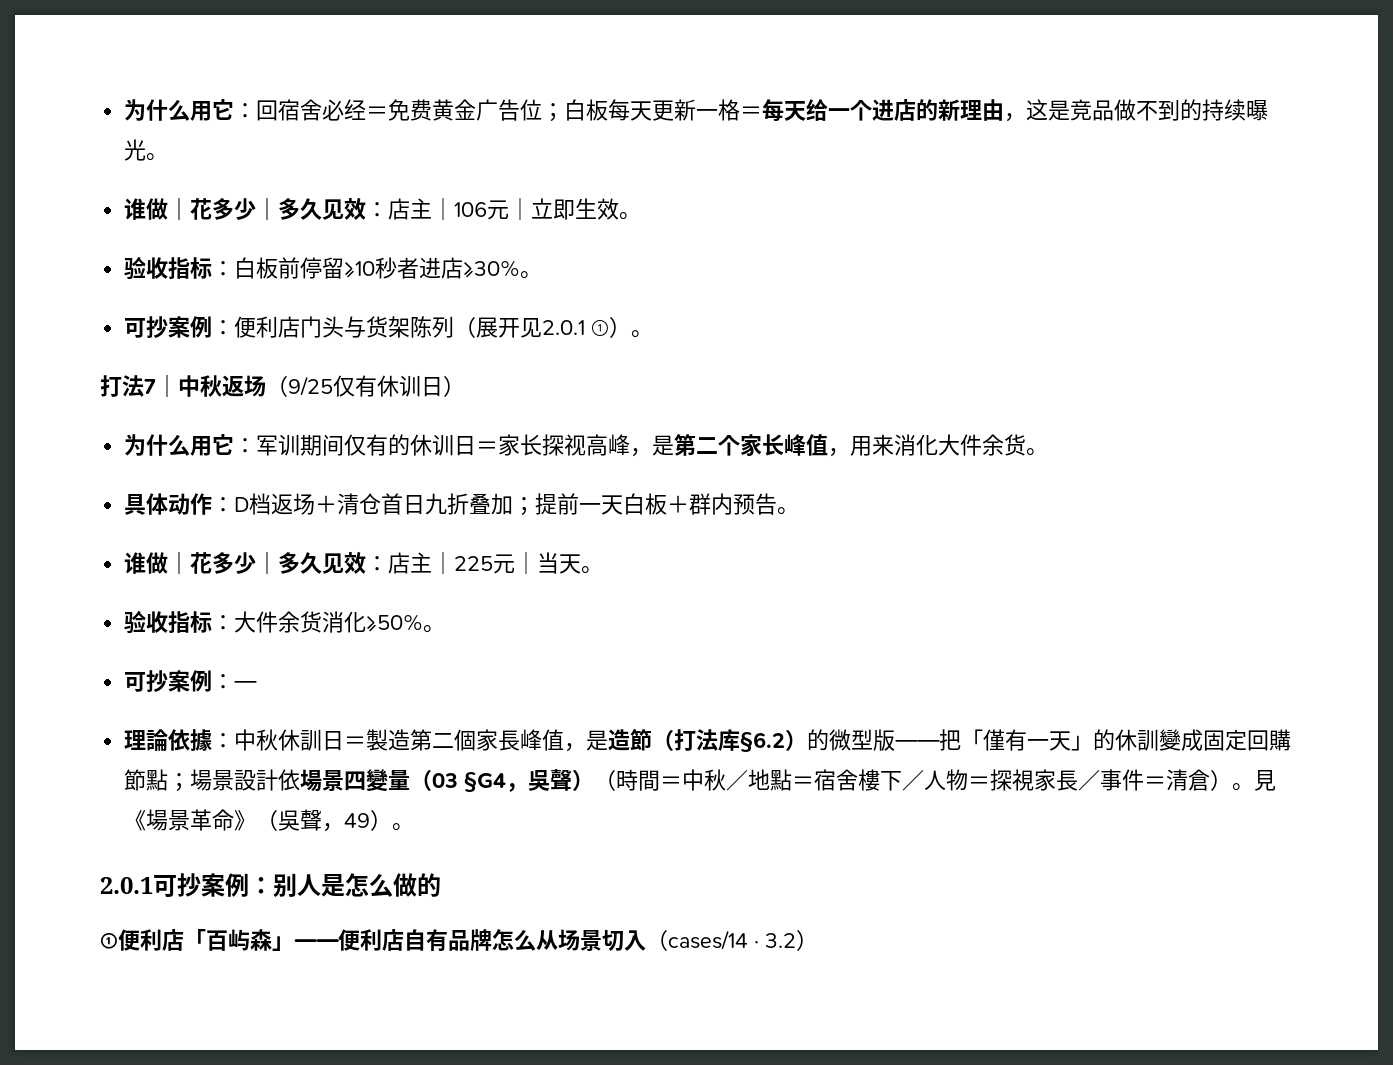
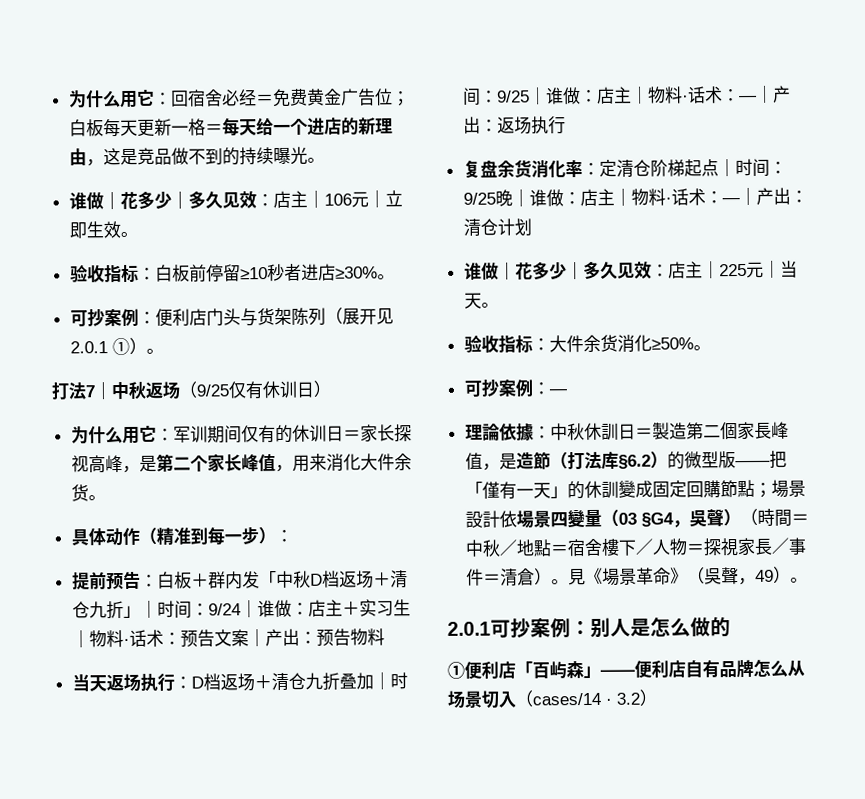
- 具体动作：D档返场＋清仓首日九折叠加；提前一天白板＋群内预告。
+ 具体动作（精准到每一步）：
+ 提前预告：白板＋群内发「中秋D档返场＋清仓九折」｜时间：9/24｜谁做：店主＋实习生｜物料·话术：预告文案｜产出：预告物料
+ 当天返场执行：D档返场＋清仓九折叠加｜时间：9/25｜谁做：店主｜物料·话术：—｜产出：返场执行
+ 复盘余货消化率：定清仓阶梯起点｜时间：9/25晚｜谁做：店主｜物料·话术：—｜产出：清仓计划

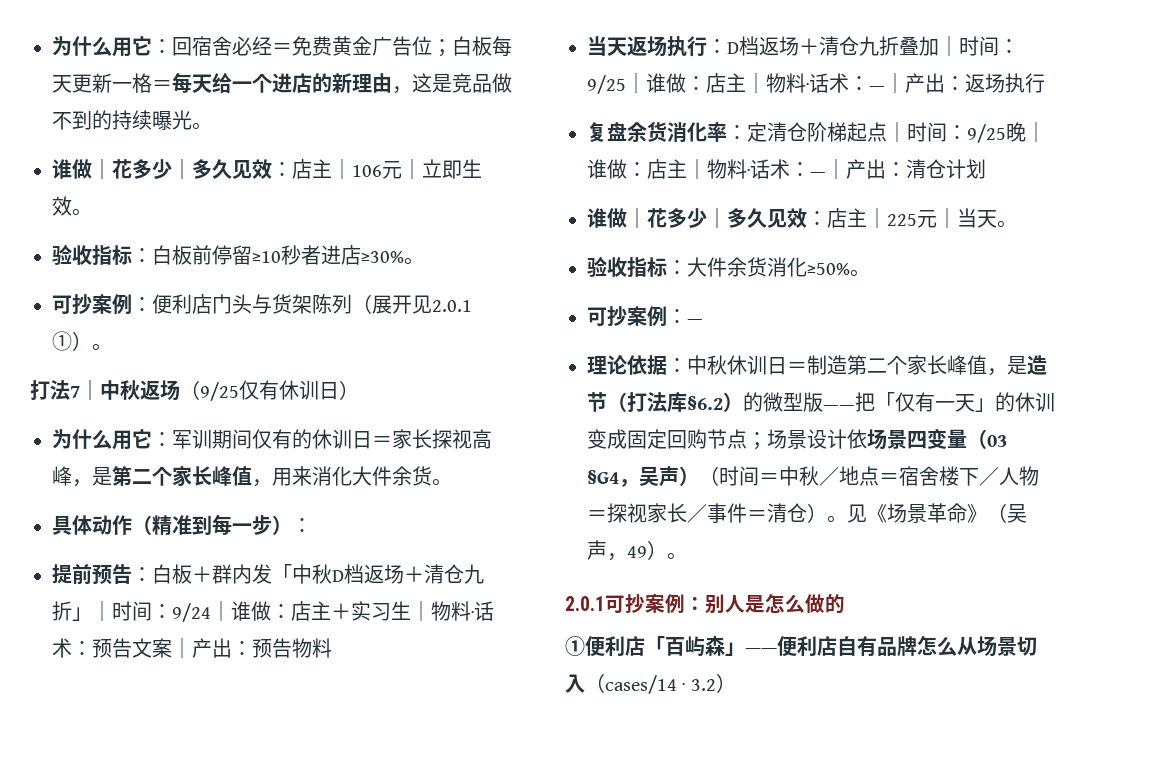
- 理論依據：中秋休訓日＝製造第二個家長峰值，是造節（打法库§6.2）的微型版——把「僅有一天」的休訓變成固定回購節點；場景設計依場景四變量（03 §G4，吳聲）（時間＝中秋／地點＝宿舍樓下／人物＝探視家長／事件＝清倉）。見《場景革命》（吳聲，49）。
+ 理论依据：中秋休训日＝制造第二个家长峰值，是造节（打法库§6.2）的微型版——把「仅有一天」的休训变成固定回购节点；场景设计依场景四变量（03 §G4，吴声）（时间＝中秋／地点＝宿舍楼下／人物＝探视家长／事件＝清仓）。见《场景革命》（吴声，49）。

